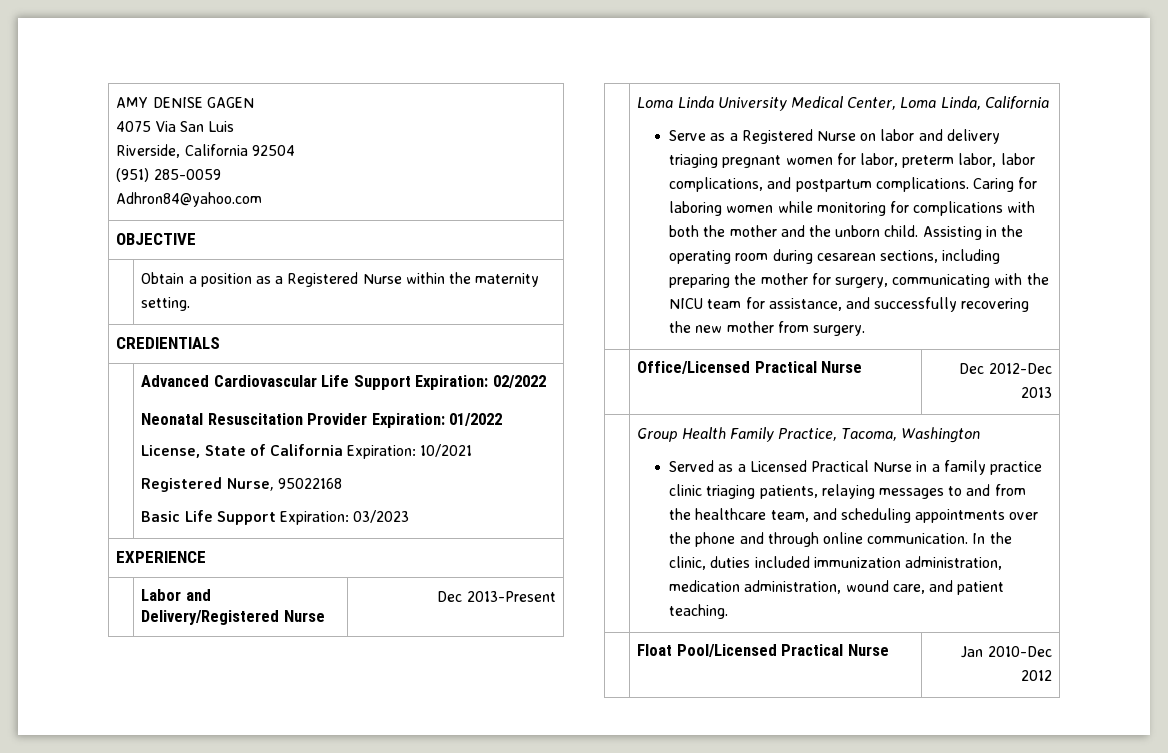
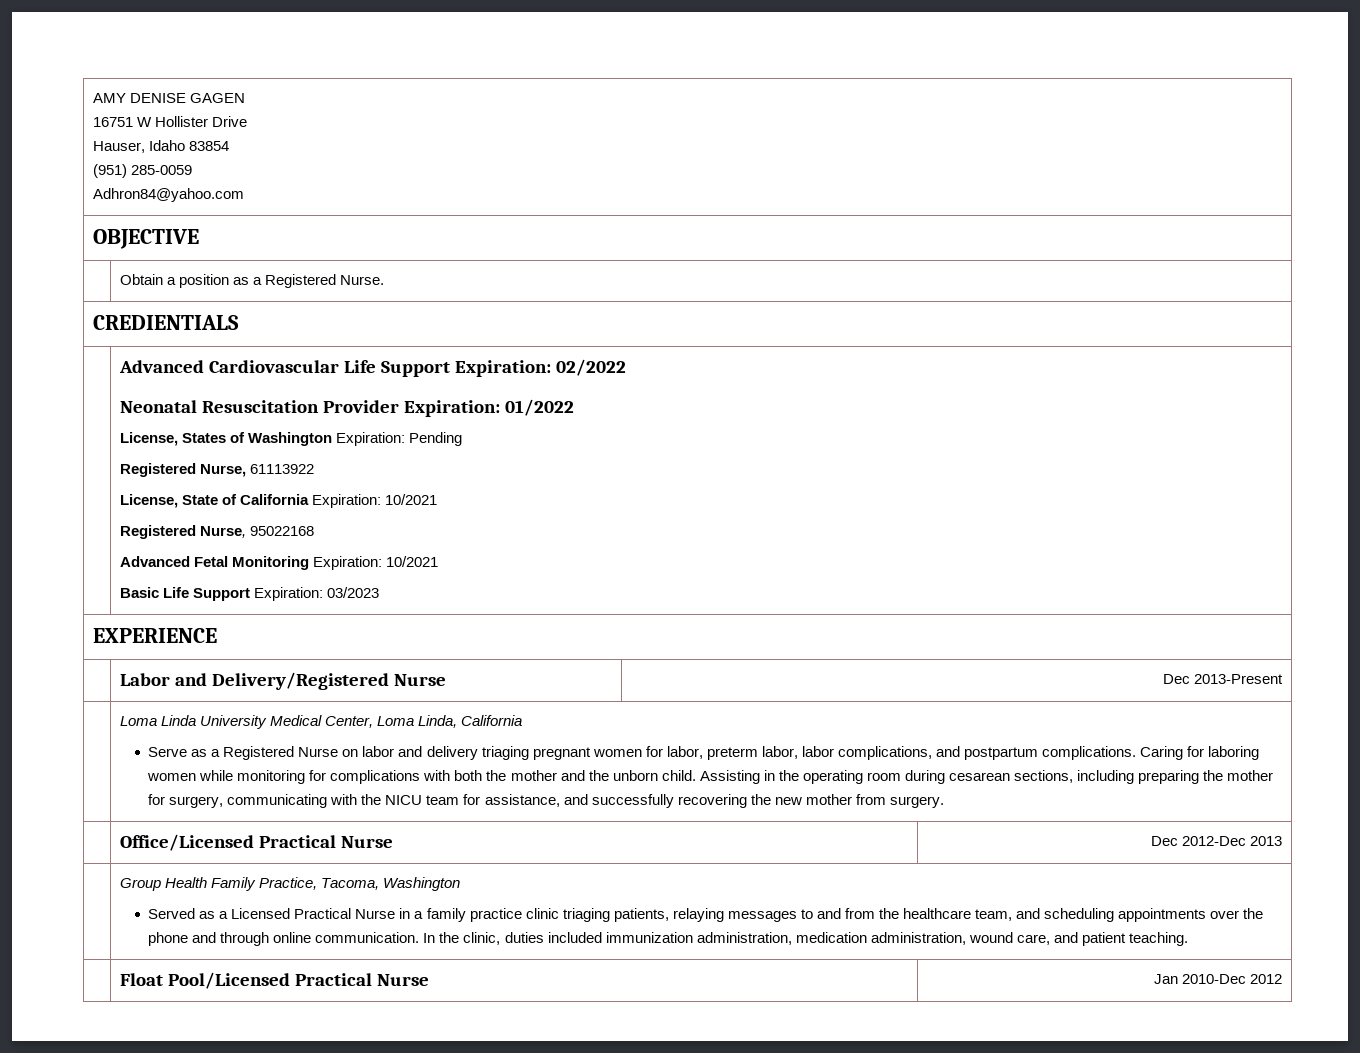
  AMY DENISE GAGEN
- 4075 Via San Luis
- Riverside, California 92504
+ 16751 W Hollister Drive
+ Hauser, Idaho 83854
- | Obtain a position as a Registered Nurse within the maternity setting.
+ | Obtain a position as a Registered Nurse.
  | Advanced Cardiovascular Life Support Expiration: 02/2022
  Neonatal Resuscitation Provider Expiration: 01/2022
+ License, States of Washington Expiration: Pending
+ Registered Nurse, 61113922
  License, State of California Expiration: 10/2021
  Registered Nurse, 95022168
+ Advanced Fetal Monitoring Expiration: 10/2021

